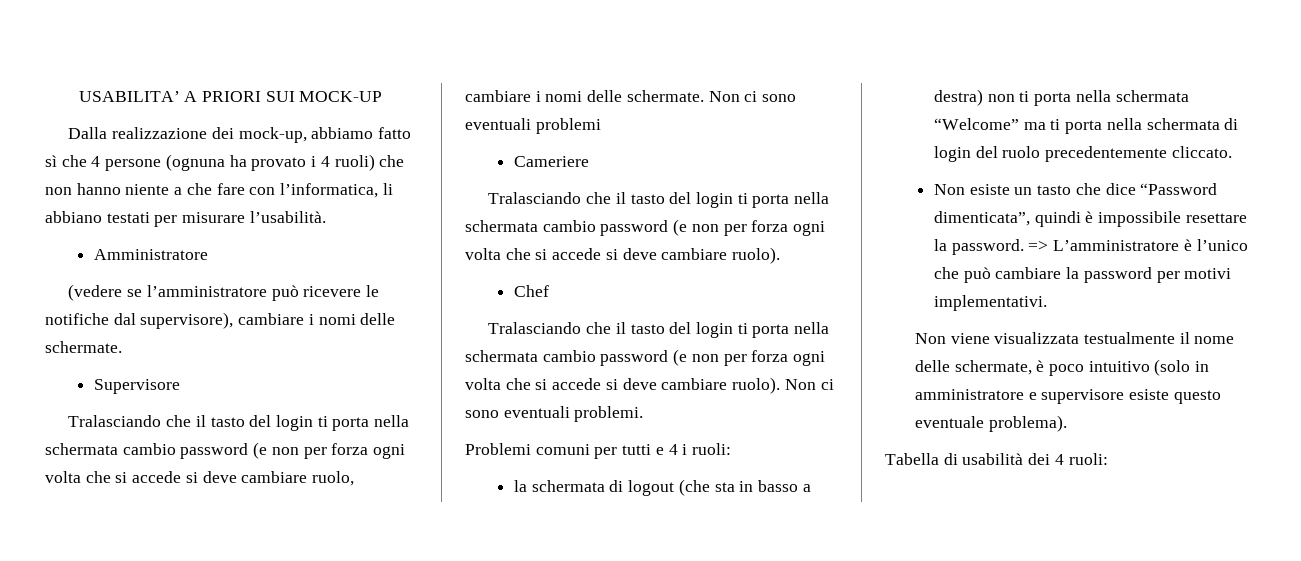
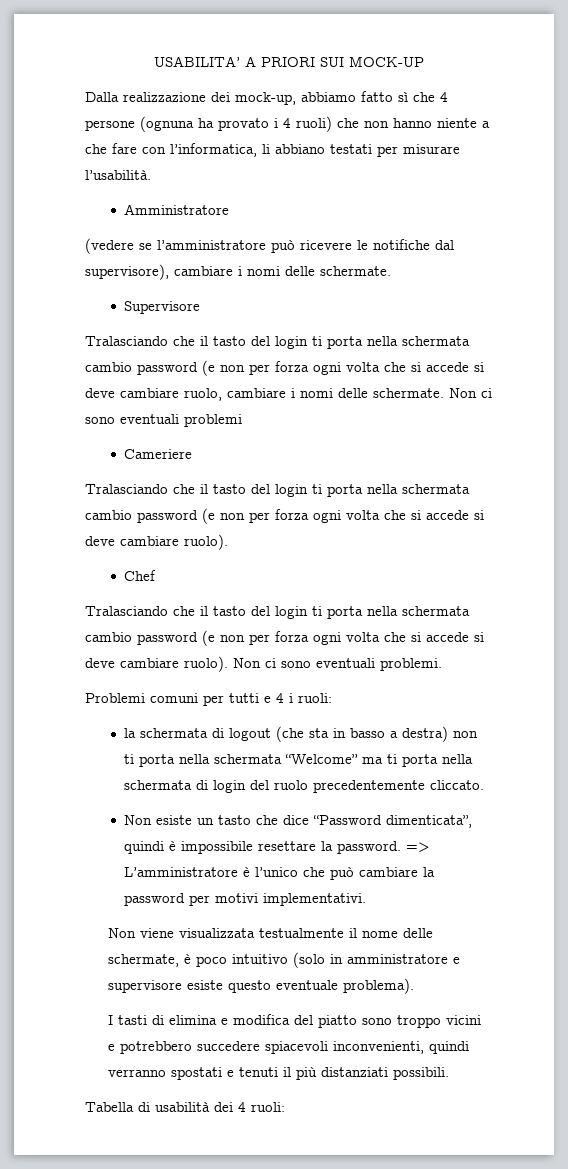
+ I tasti di elimina e modifica del piatto sono troppo vicini e potrebbero succedere spiacevoli inconvenienti, quindi verranno spostati e tenuti il più distanziati possibili.

